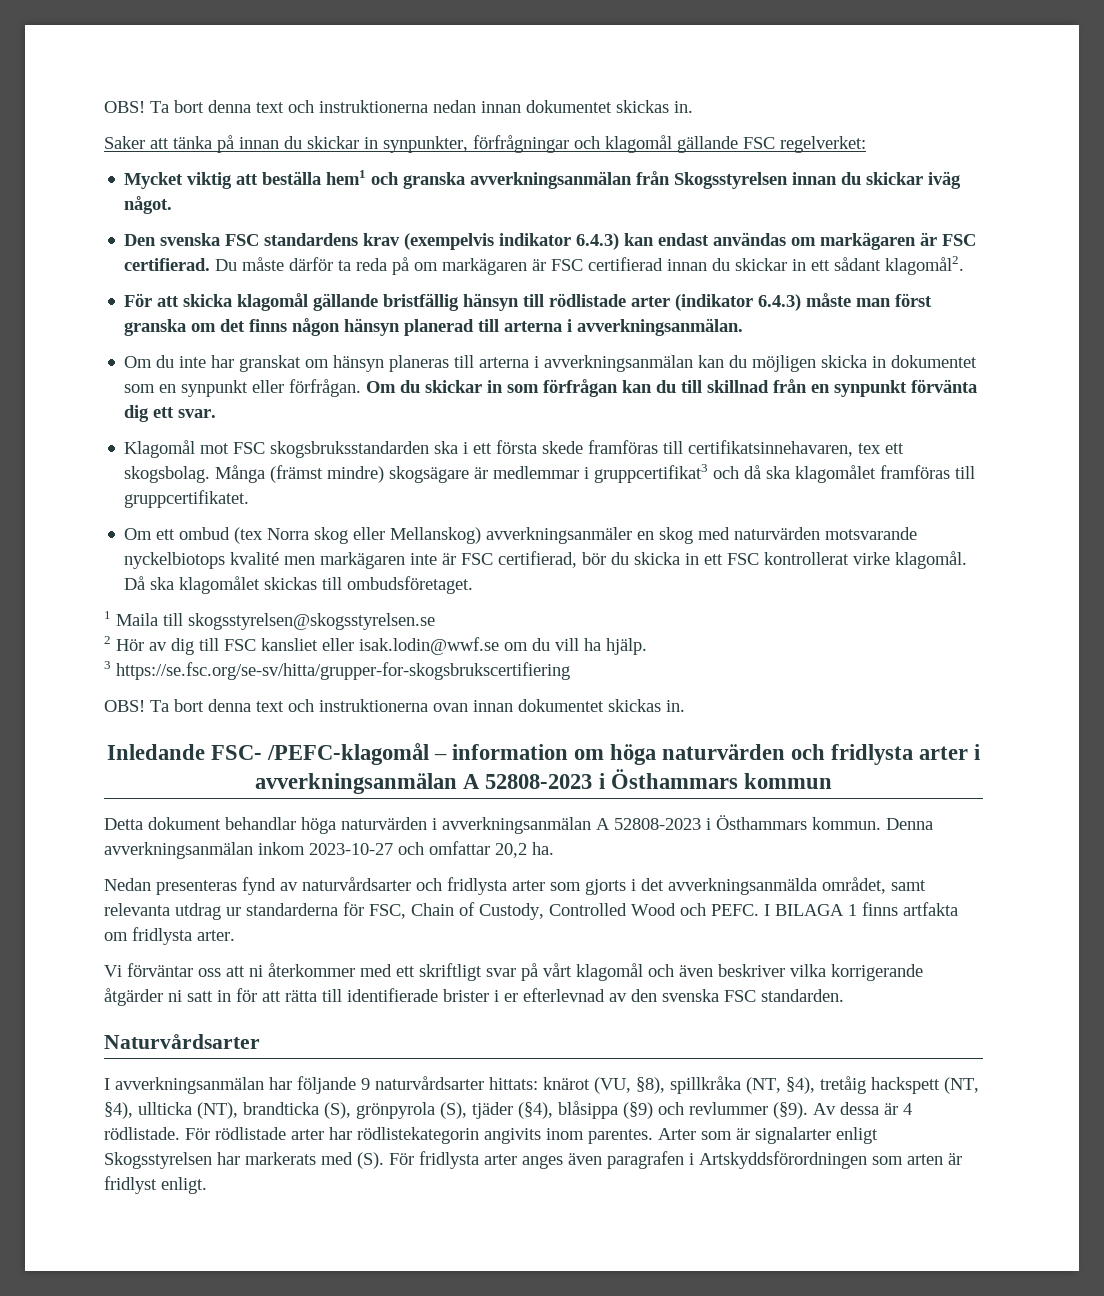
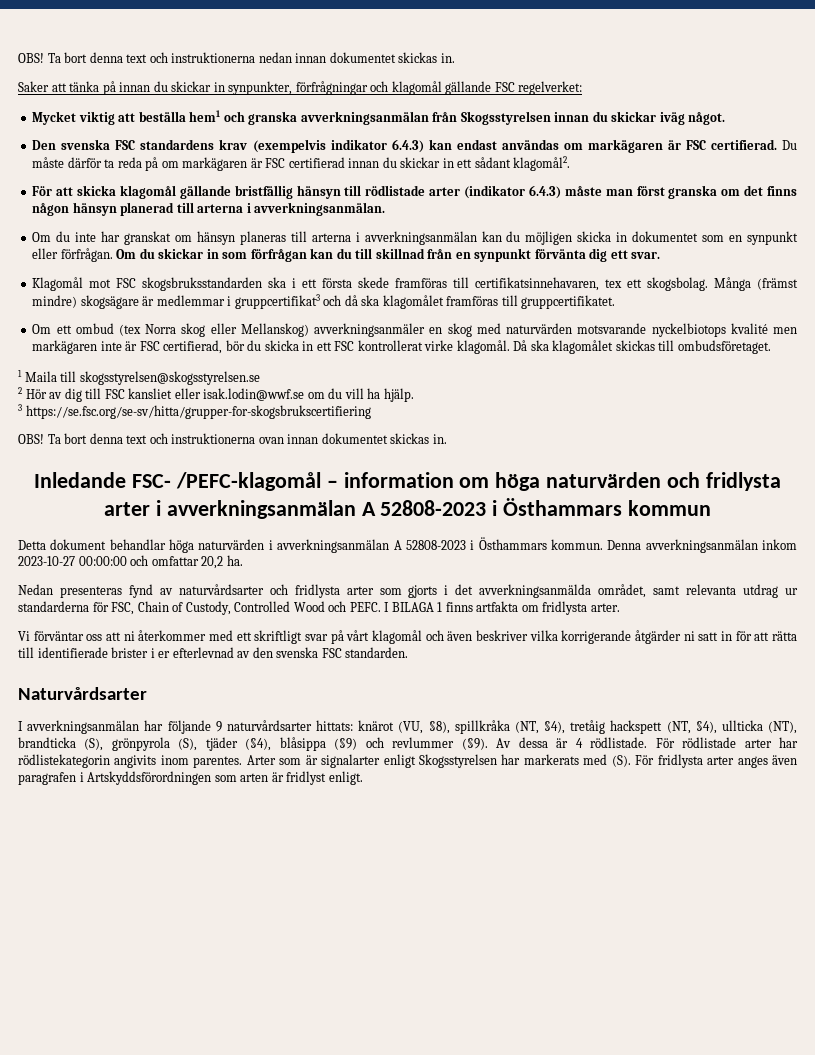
- Denna avverkningsanmälan inkom 2023-10-27 och omfattar 20,2 ha.
+ Denna avverkningsanmälan inkom 2023-10-27 00:00:00 och omfattar 20,2 ha.

